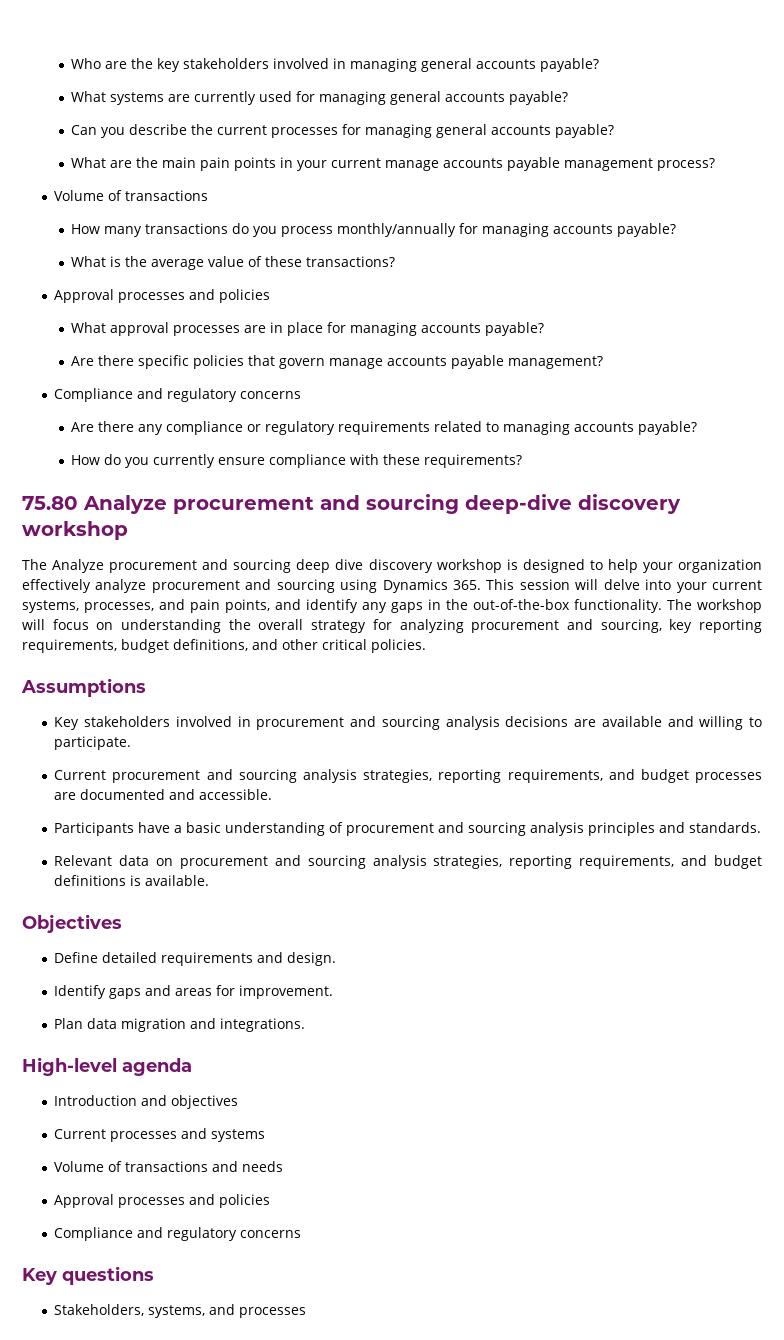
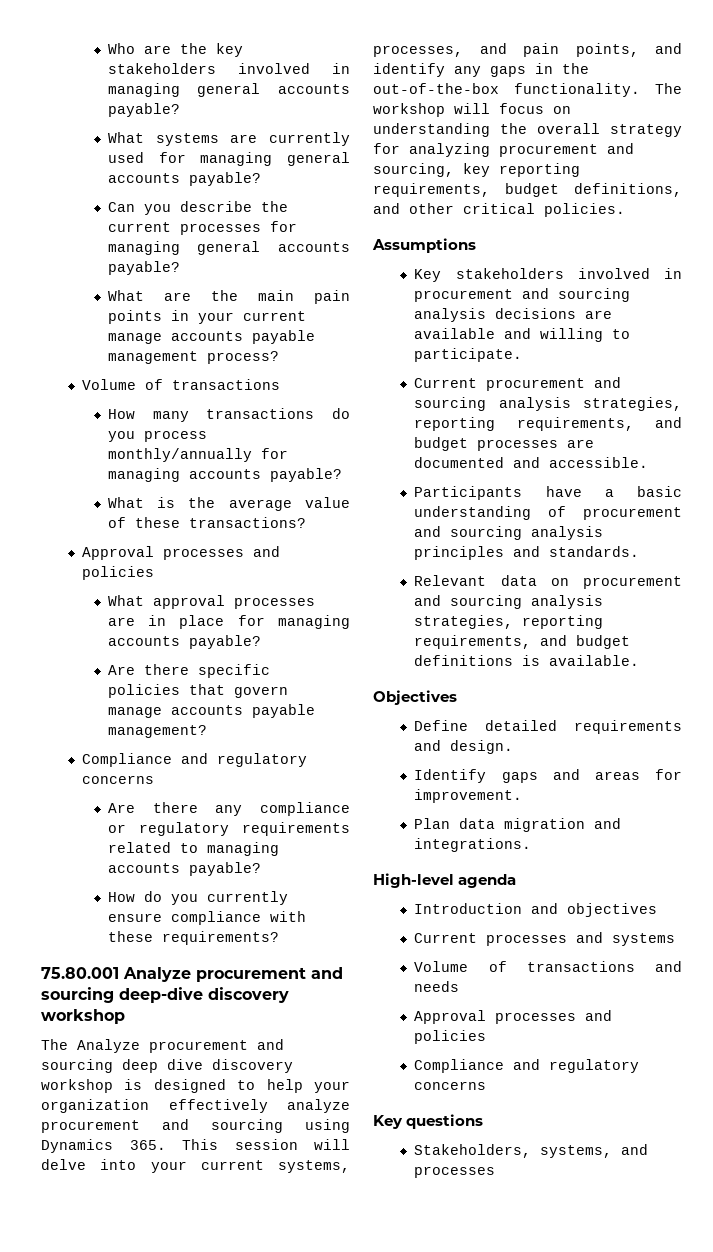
- 75.80 Analyze procurement and sourcing deep-dive discovery workshop
+ 75.80.001 Analyze procurement and sourcing deep-dive discovery workshop

